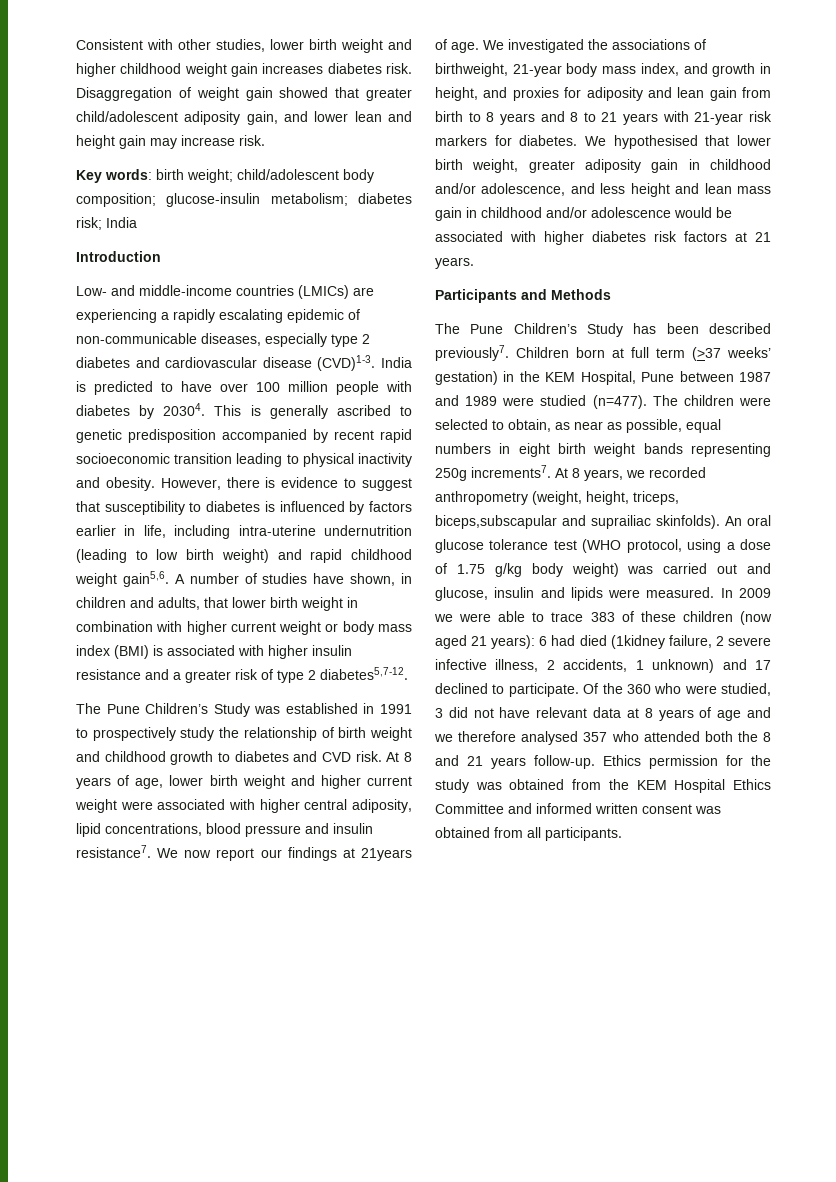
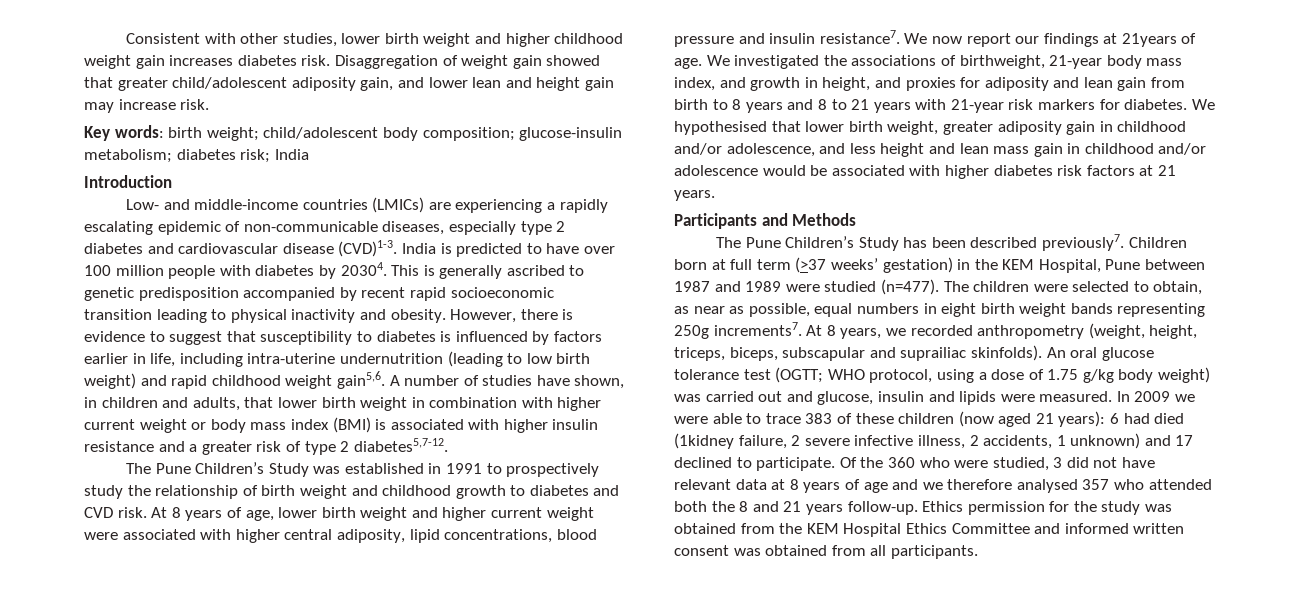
- At 8 years, we recorded anthropometry (weight, height, triceps, biceps,subscapular and suprailiac skinfolds).
+ At 8 years, we recorded anthropometry (weight, height, triceps, biceps, subscapular and suprailiac skinfolds).
- An oral glucose tolerance test (WHO protocol, using a dose of 1.75 g/kg body weight) was carried out and glucose, insulin and lipids were measured.
+ An oral glucose tolerance test (OGTT; WHO protocol, using a dose of 1.75 g/kg body weight) was carried out and glucose, insulin and lipids were measured.

